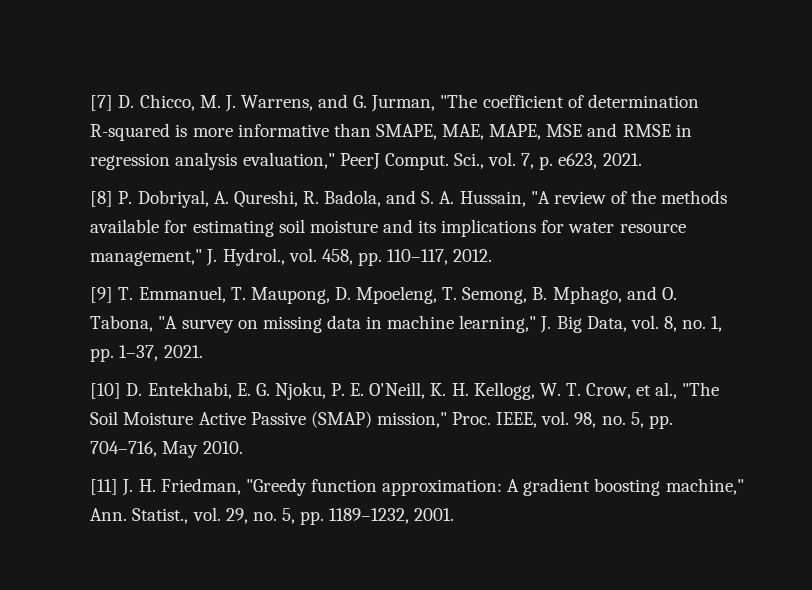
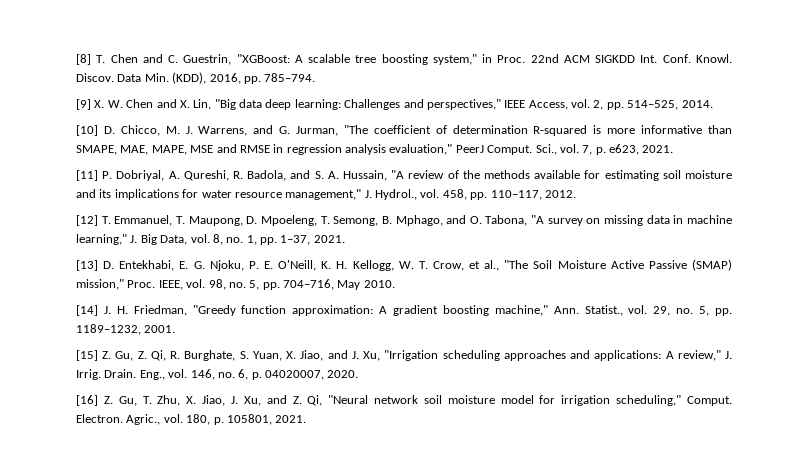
- [7] D. Chicco, M. J. Warrens, and G. Jurman, "The coefficient of determination R-squared is more informative than SMAPE, MAE, MAPE, MSE and RMSE in regression analysis evaluation," PeerJ Comput.
+ [8] T. Chen and C. Guestrin, "XGBoost: A scalable tree boosting system," in Proc. 22nd ACM SIGKDD Int. Conf. Knowl. Discov. Data Min. (KDD), 2016, pp. 785–794.
+ [9] X. W. Chen and X. Lin, "Big data deep learning: Challenges and perspectives," IEEE Access, vol. 2, pp. 514–525, 2014.
+ [10] D. Chicco, M. J. Warrens, and G. Jurman, "The coefficient of determination R-squared is more informative than SMAPE, MAE, MAPE, MSE and RMSE in regression analysis evaluation," PeerJ Comput.
- [8] P. Dobriyal, A. Qureshi, R. Badola, and S. A. Hussain, "A review of the methods available for estimating soil moisture and its implications for water resource management," J. Hydrol., vol. 458, pp. 110–117, 2012.
+ [11] P. Dobriyal, A. Qureshi, R. Badola, and S. A. Hussain, "A review of the methods available for estimating soil moisture and its implications for water resource management," J. Hydrol., vol. 458, pp. 110–117, 2012.
- [9] T. Emmanuel, T. Maupong, D. Mpoeleng, T. Semong, B. Mphago, and O. Tabona, "A survey on missing data in machine learning," J. Big Data, vol. 8, no. 1, pp. 1–37, 2021.
+ [12] T. Emmanuel, T. Maupong, D. Mpoeleng, T. Semong, B. Mphago, and O. Tabona, "A survey on missing data in machine learning," J. Big Data, vol. 8, no. 1, pp. 1–37, 2021.
- [10] D. Entekhabi, E. G. Njoku, P. E. O'Neill, K. H. Kellogg, W. T. Crow, et al., "The Soil Moisture Active Passive (SMAP) mission," Proc.
+ [13] D. Entekhabi, E. G. Njoku, P. E. O'Neill, K. H. Kellogg, W. T. Crow, et al., "The Soil Moisture Active Passive (SMAP) mission," Proc.
- [11] J. H. Friedman, "Greedy function approximation: A gradient boosting machine," Ann. Statist., vol. 29, no. 5, pp. 1189–1232, 2001.
+ [14] J. H. Friedman, "Greedy function approximation: A gradient boosting machine," Ann. Statist., vol. 29, no. 5, pp. 1189–1232, 2001.
+ [15] Z. Gu, Z. Qi, R. Burghate, S. Yuan, X. Jiao, and J. Xu, "Irrigation scheduling approaches and applications: A review," J. Irrig. Drain. Eng., vol. 146, no. 6, p. 04020007, 2020.
+ [16] Z. Gu, T. Zhu, X. Jiao, J. Xu, and Z. Qi, "Neural network soil moisture model for irrigation scheduling," Comput. Electron. Agric., vol. 180, p. 105801, 2021.

